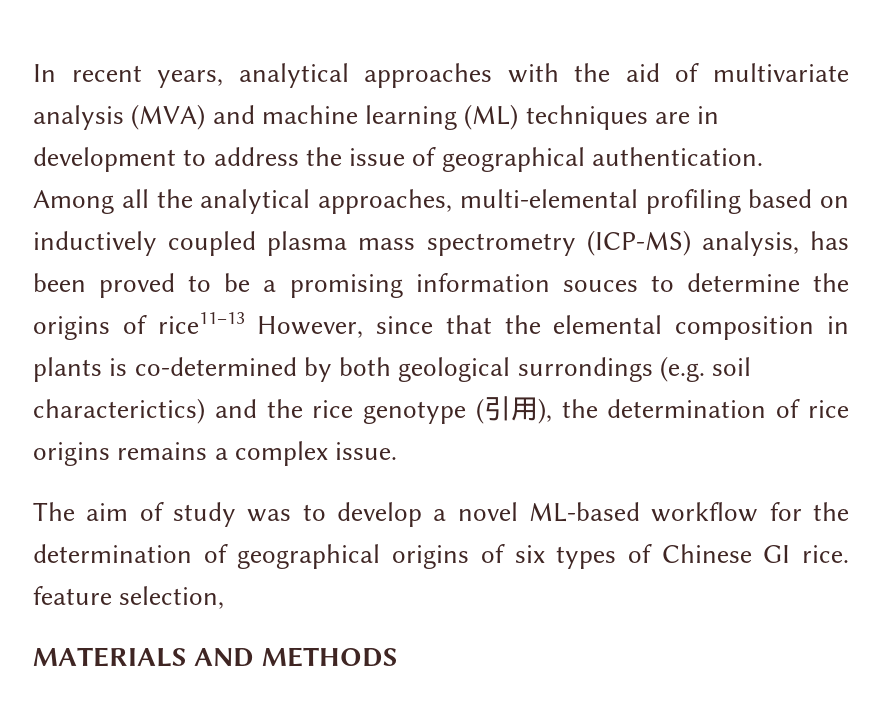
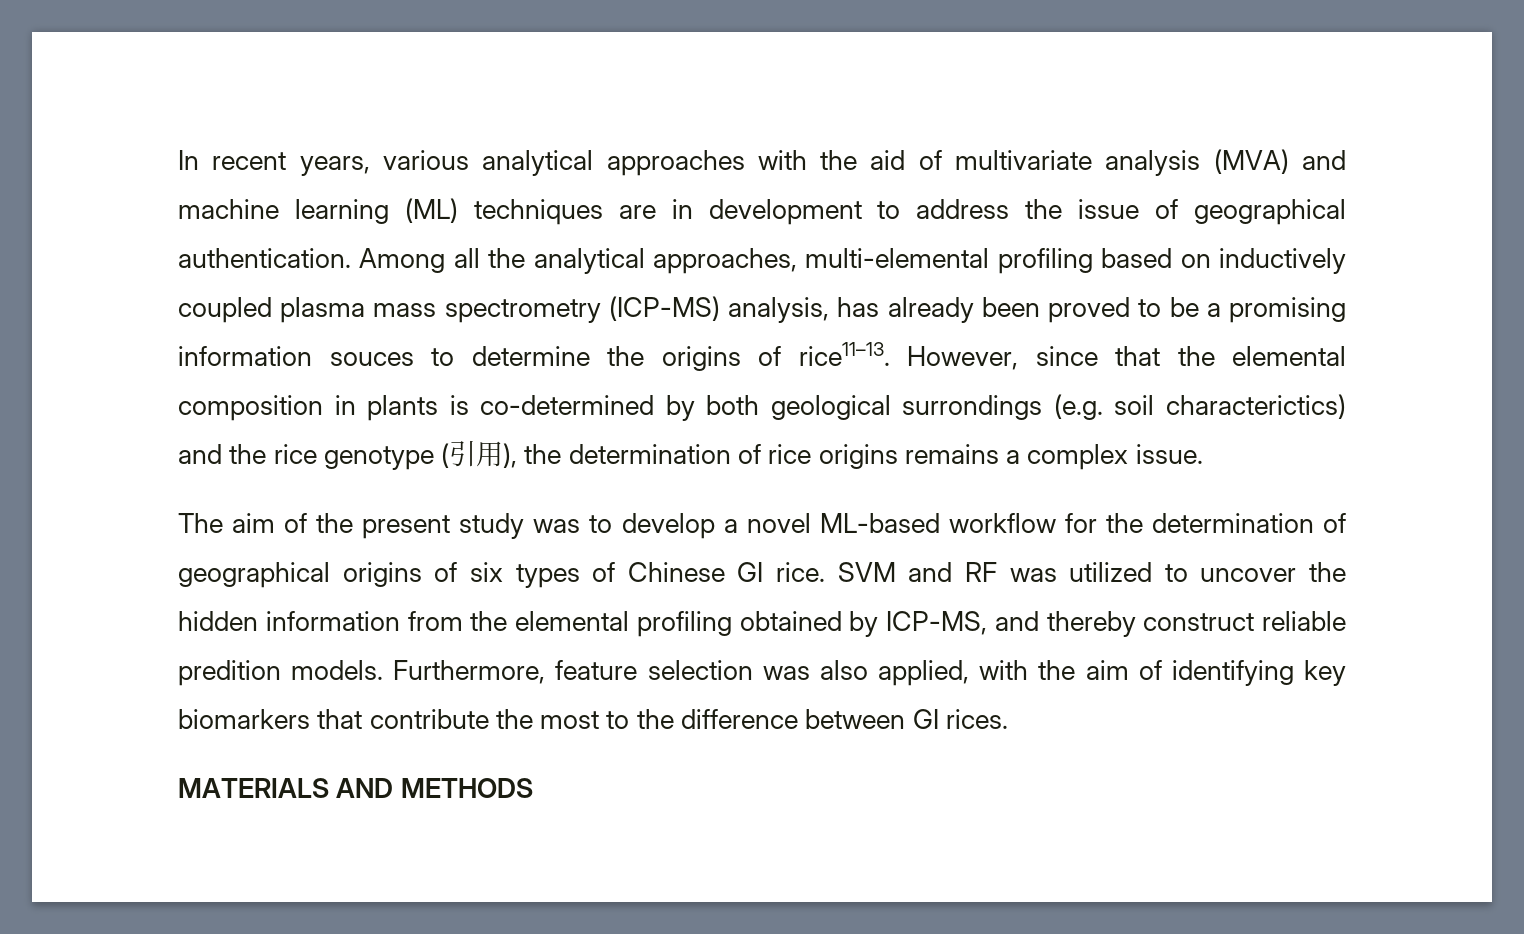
- In recent years, analytical approaches with the aid of multivariate analysis (MVA) and machine learning (ML) techniques are in development to address the issue of geographical authentication.
+ In recent years, various analytical approaches with the aid of multivariate analysis (MVA) and machine learning (ML) techniques are in development to address the issue of geographical authentication.
- Among all the analytical approaches, multi-elemental profiling based on inductively coupled plasma mass spectrometry (ICP-MS) analysis, has been proved to be a promising information souces to determine the origins of rice11–13 However, since that the elemental composition in plants is co-determined by both geological surrondings (e.g. soil characterictics) and the rice genotype (引用), the determination of rice origins remains a complex issue.
+ Among all the analytical approaches, multi-elemental profiling based on inductively coupled plasma mass spectrometry (ICP-MS) analysis, has already been proved to be a promising information souces to determine the origins of rice11–13. However, since that the elemental composition in plants is co-determined by both geological surrondings (e.g. soil characterictics) and the rice genotype (引用), the determination of rice origins remains a complex issue.
- The aim of study was to develop a novel ML-based workflow for the determination of geographical origins of six types of Chinese GI rice. feature selection,
+ The aim of the present study was to develop a novel ML-based workflow for the determination of geographical origins of six types of Chinese GI rice. SVM and RF was utilized to uncover the hidden information from the elemental profiling obtained by ICP-MS, and thereby construct reliable predition models. Furthermore, feature selection was also applied, with the aim of identifying key biomarkers that contribute the most to the difference between GI rices.

